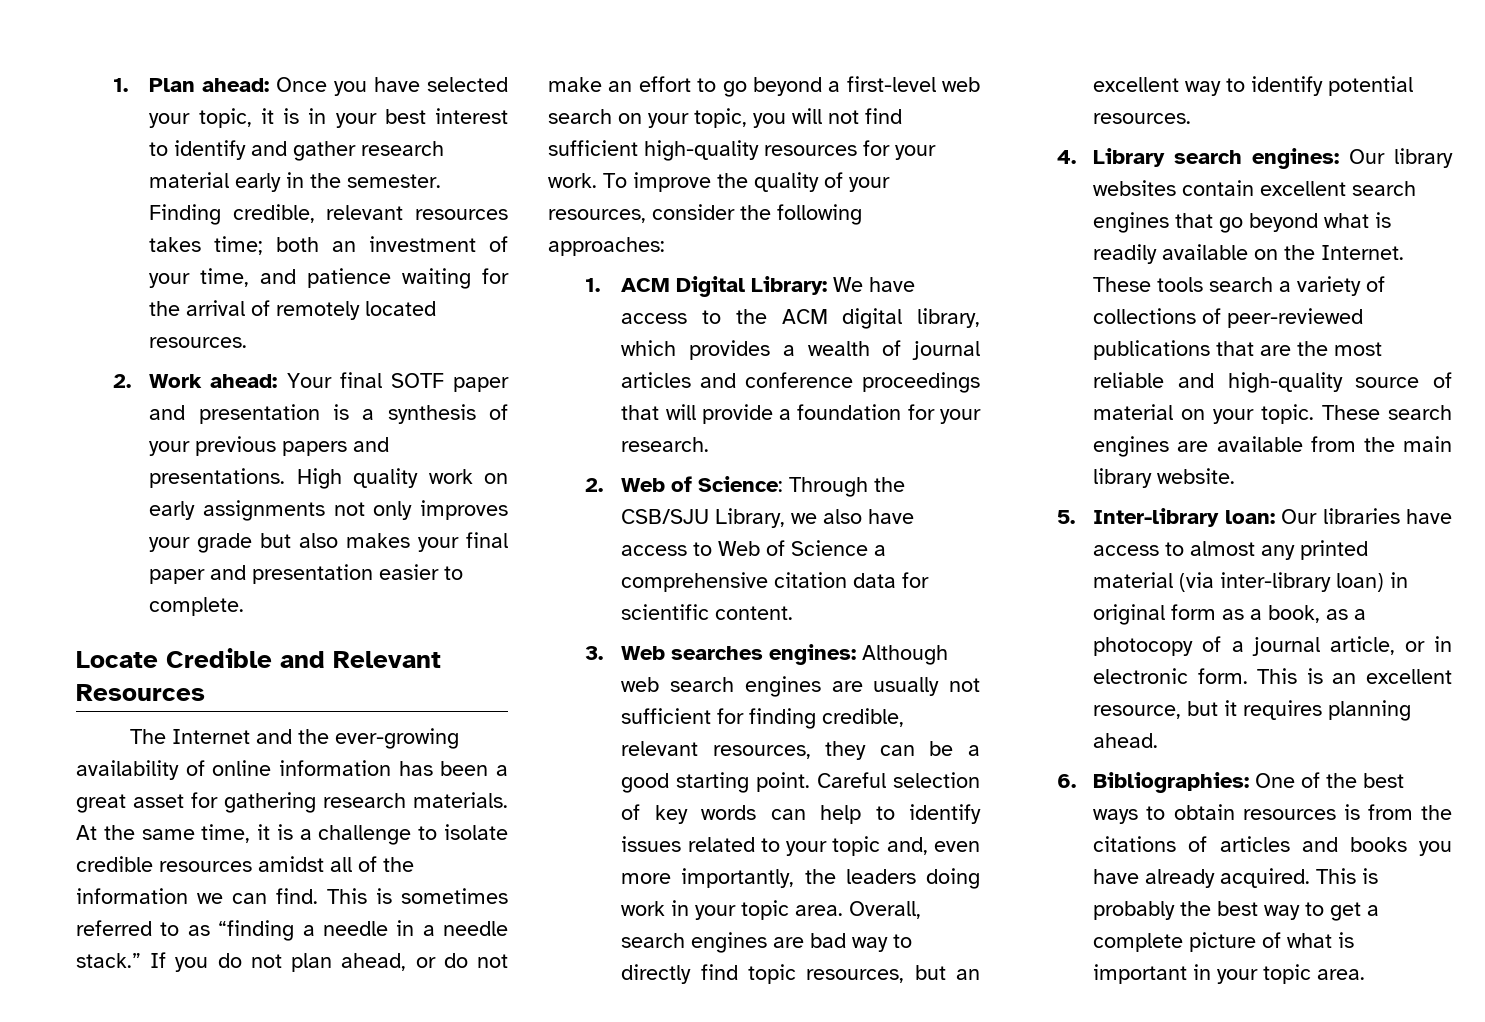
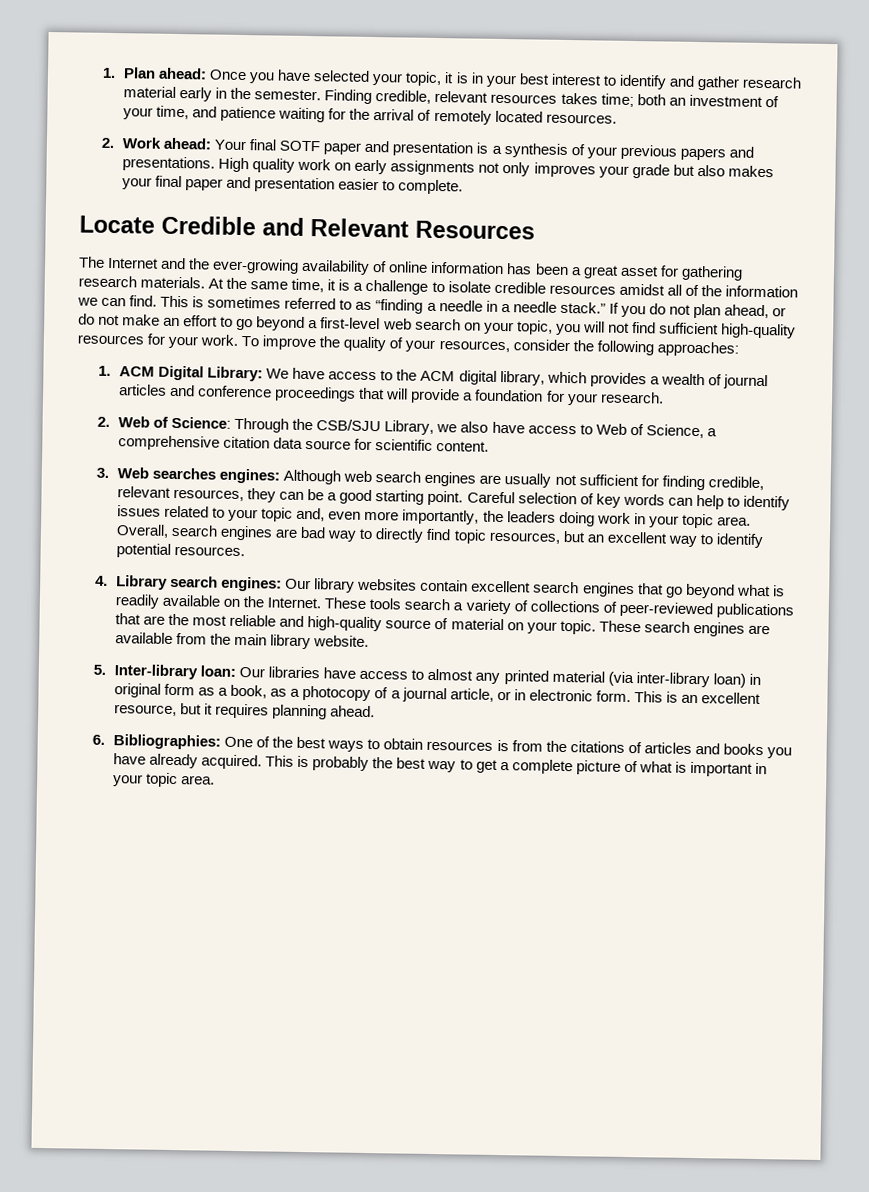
- 2. Web of Science: Through the CSB/SJU Library, we also have access to Web of Science a comprehensive citation data for scientific content.
+ 2. Web of Science: Through the CSB/SJU Library, we also have access to Web of Science, a comprehensive citation data source for scientific content.

